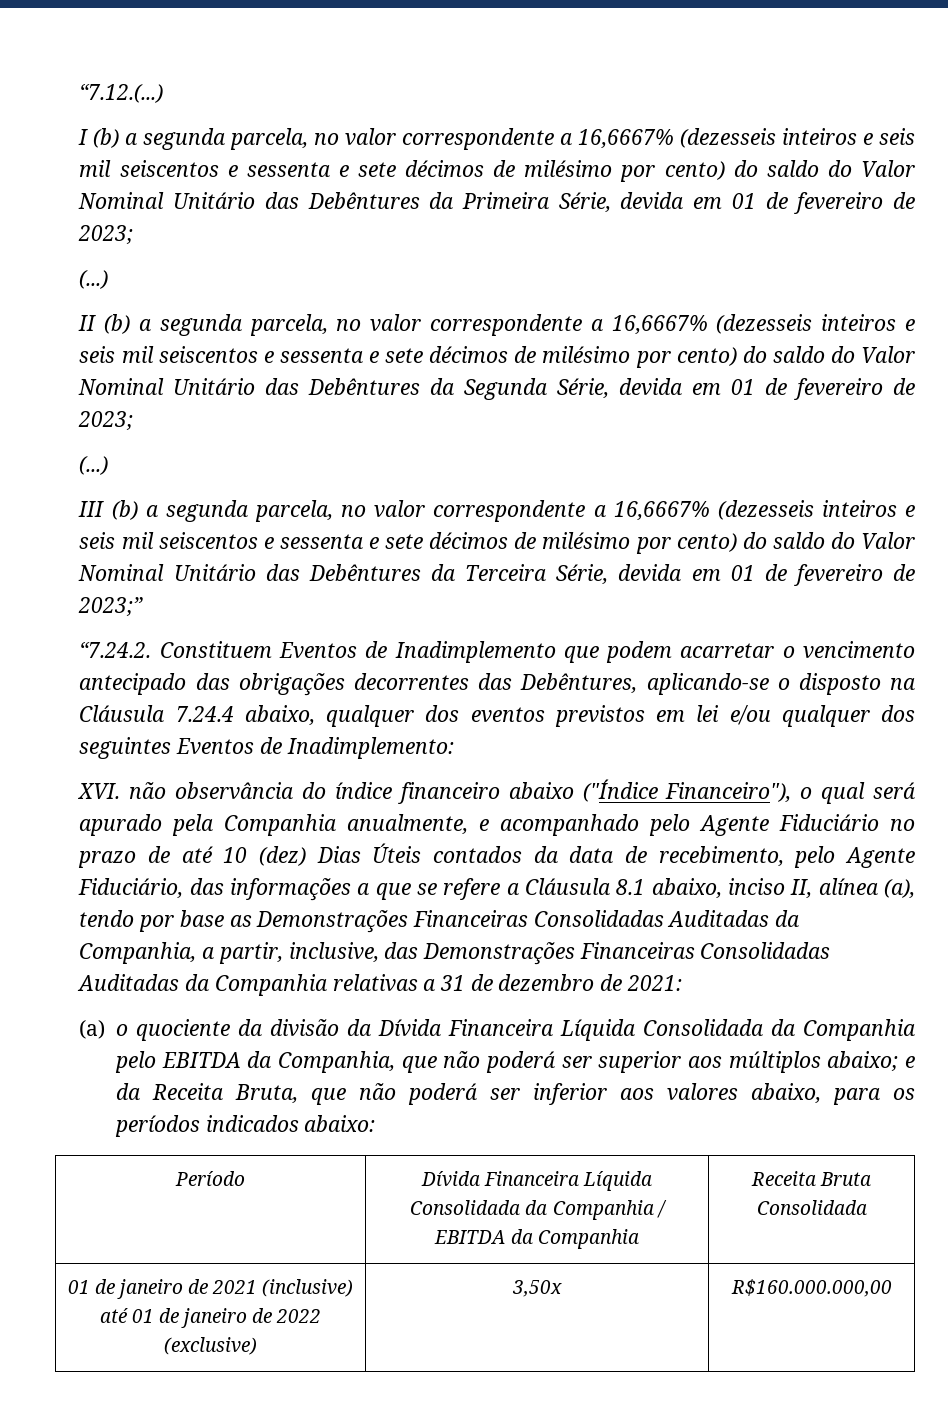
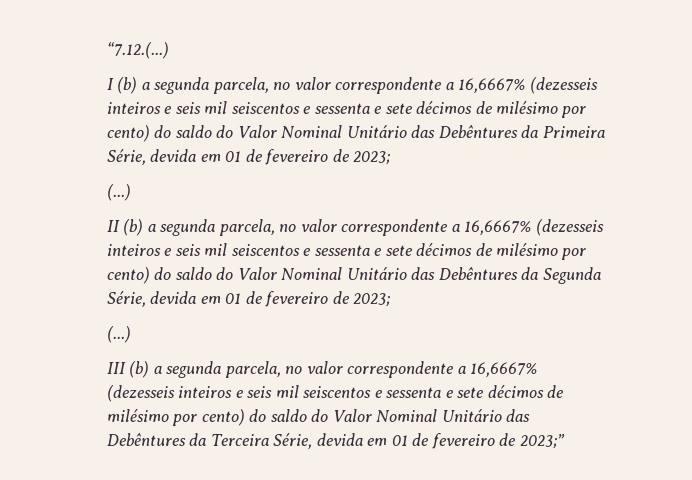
- “7.24.2. Constituem Eventos de Inadimplemento que podem acarretar o vencimento antecipado das obrigações decorrentes das Debêntures, aplicando-se o disposto na Cláusula 7.24.4 abaixo, qualquer dos eventos previstos em lei e/ou qualquer dos seguintes Eventos de Inadimplemento:
- XVI. não observância do índice financeiro abaixo ("Índice Financeiro"), o qual será apurado pela Companhia anualmente, e acompanhado pelo Agente Fiduciário no prazo de até 10 (dez) Dias Úteis contados da data de recebimento, pelo Agente Fiduciário, das informações a que se refere a Cláusula 8.1 abaixo, inciso II, alínea (a), tendo por base as Demonstrações Financeiras Consolidadas Auditadas da Companhia, a partir, inclusive, das Demonstrações Financeiras Consolidadas Auditadas da Companhia relativas a 31 de dezembro de 2021:
- (a) o quociente da divisão da Dívida Financeira Líquida Consolidada da Companhia pelo EBITDA da Companhia, que não poderá ser superior aos múltiplos abaixo; e da Receita Bruta, que não poderá ser inferior aos valores abaixo, para os períodos indicados abaixo:
- Período | Dívida Financeira Líquida Consolidada da Companhia / EBITDA da Companhia | Receita Bruta Consolidada
- 01 de janeiro de 2021 (inclusive) até 01 de janeiro de 2022 (exclusive) | 3,50x | R$160.000.000,00

